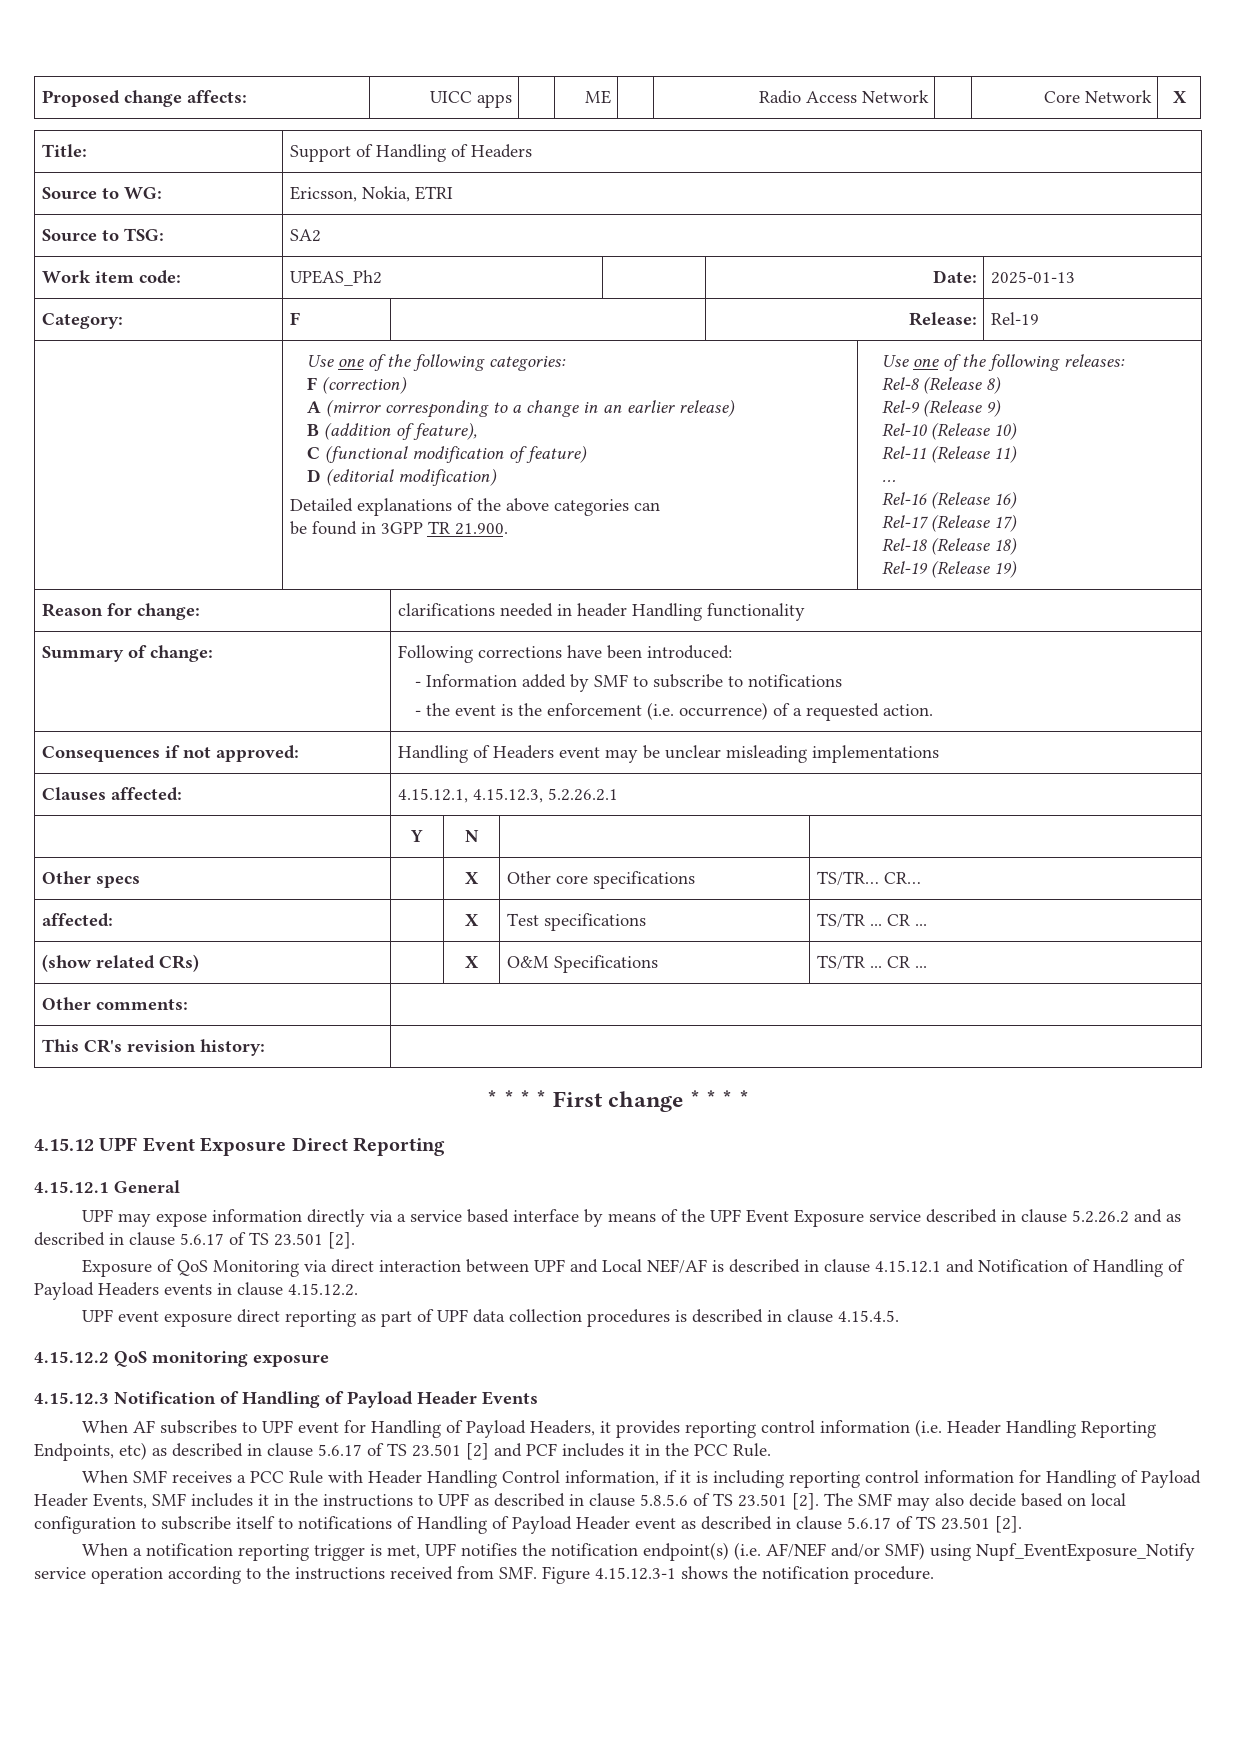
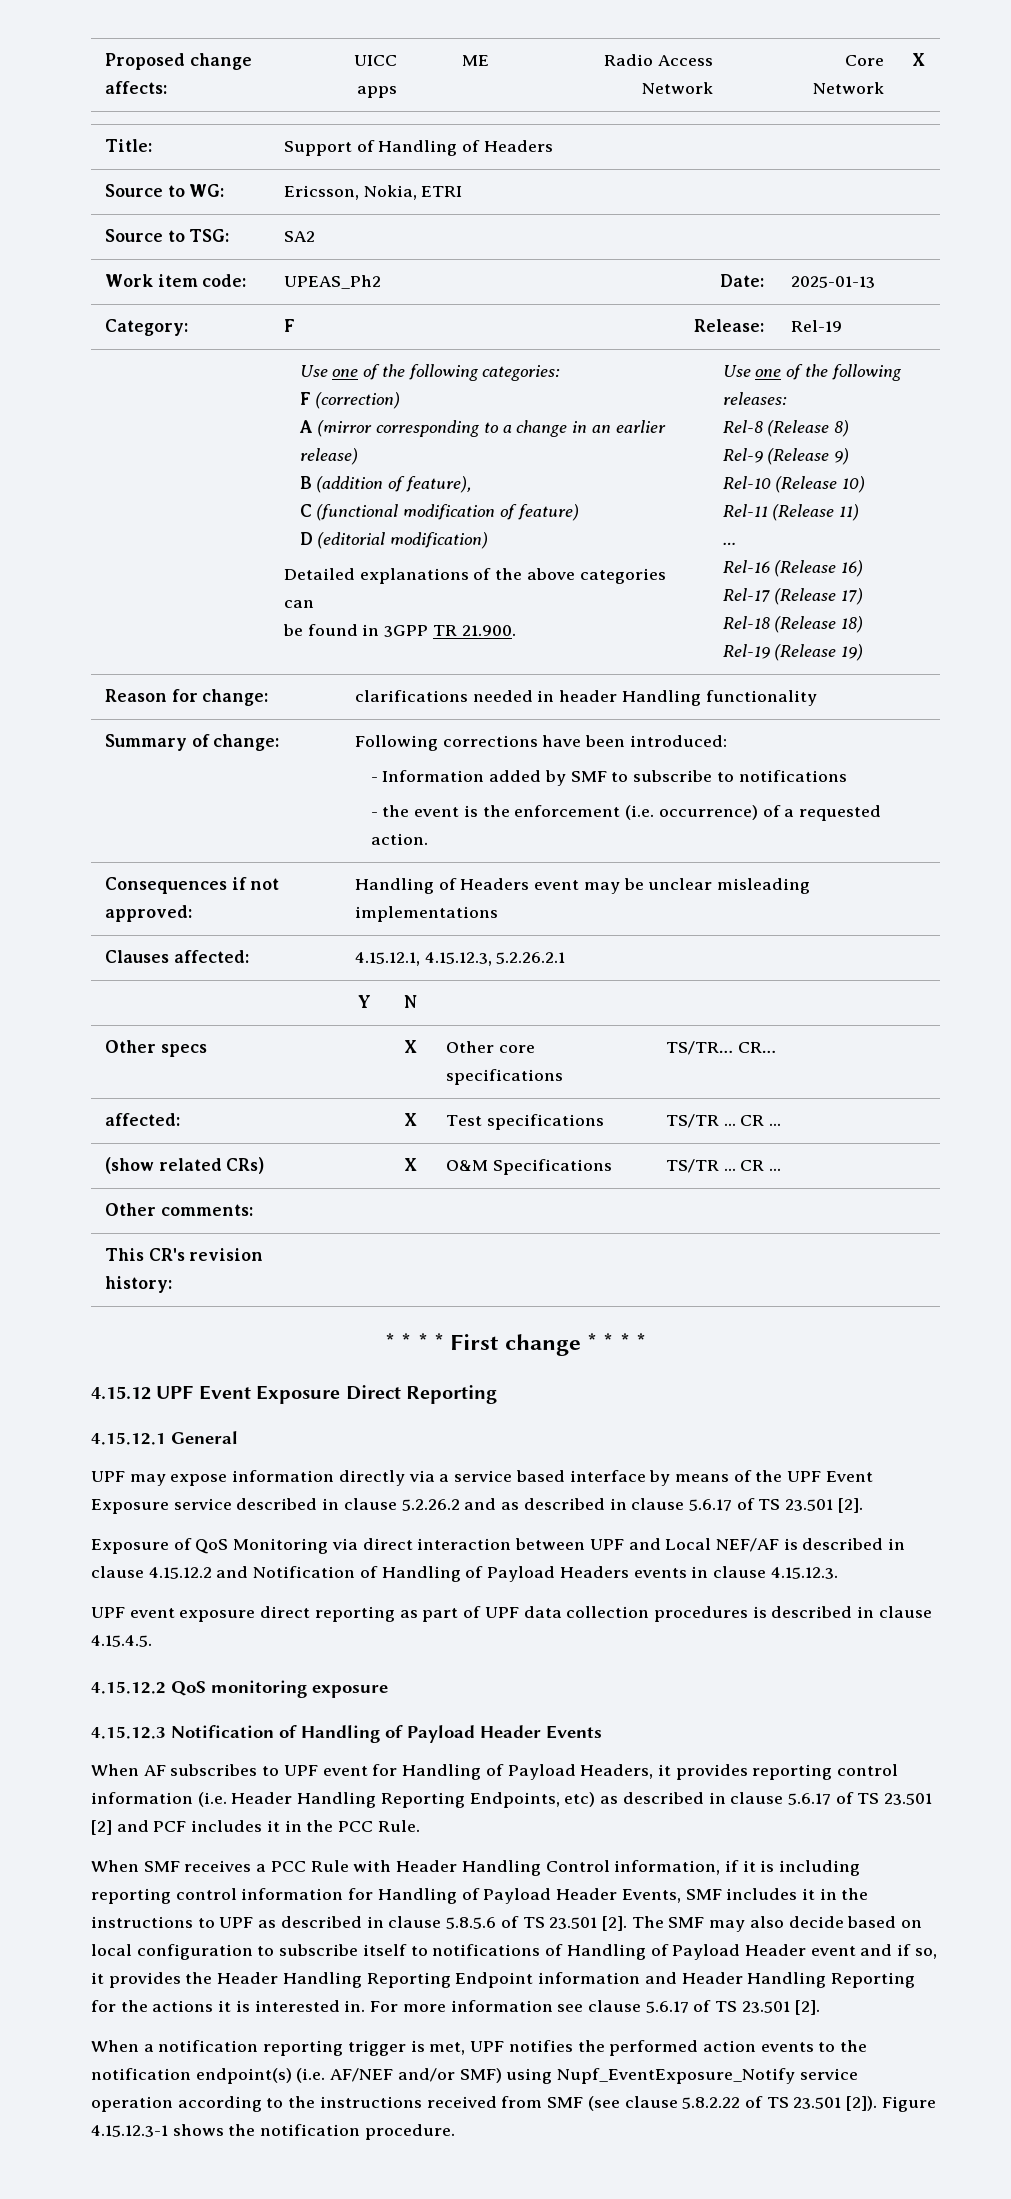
- Exposure of QoS Monitoring via direct interaction between UPF and Local NEF/AF is described in clause 4.15.12.1 and Notification of Handling of Payload Headers events in clause 4.15.12.2.
+ Exposure of QoS Monitoring via direct interaction between UPF and Local NEF/AF is described in clause 4.15.12.2 and Notification of Handling of Payload Headers events in clause 4.15.12.3.
- The SMF may also decide based on local configuration to subscribe itself to notifications of Handling of Payload Header event as described in clause 5.6.17 of TS 23.501 [2].
+ The SMF may also decide based on local configuration to subscribe itself to notifications of Handling of Payload Header event and if so, it provides the Header Handling Reporting Endpoint information and Header Handling Reporting for the actions it is interested in. For more information see clause 5.6.17 of TS 23.501 [2].
- When a notification reporting trigger is met, UPF notifies the notification endpoint(s) (i.e. AF/NEF and/or SMF) using Nupf_EventExposure_Notify service operation according to the instructions received from SMF. Figure 4.15.12.3-1 shows the notification procedure.
+ When a notification reporting trigger is met, UPF notifies the performed action events to the notification endpoint(s) (i.e. AF/NEF and/or SMF) using Nupf_EventExposure_Notify service operation according to the instructions received from SMF (see clause 5.8.2.22 of TS 23.501 [2]). Figure 4.15.12.3-1 shows the notification procedure.

